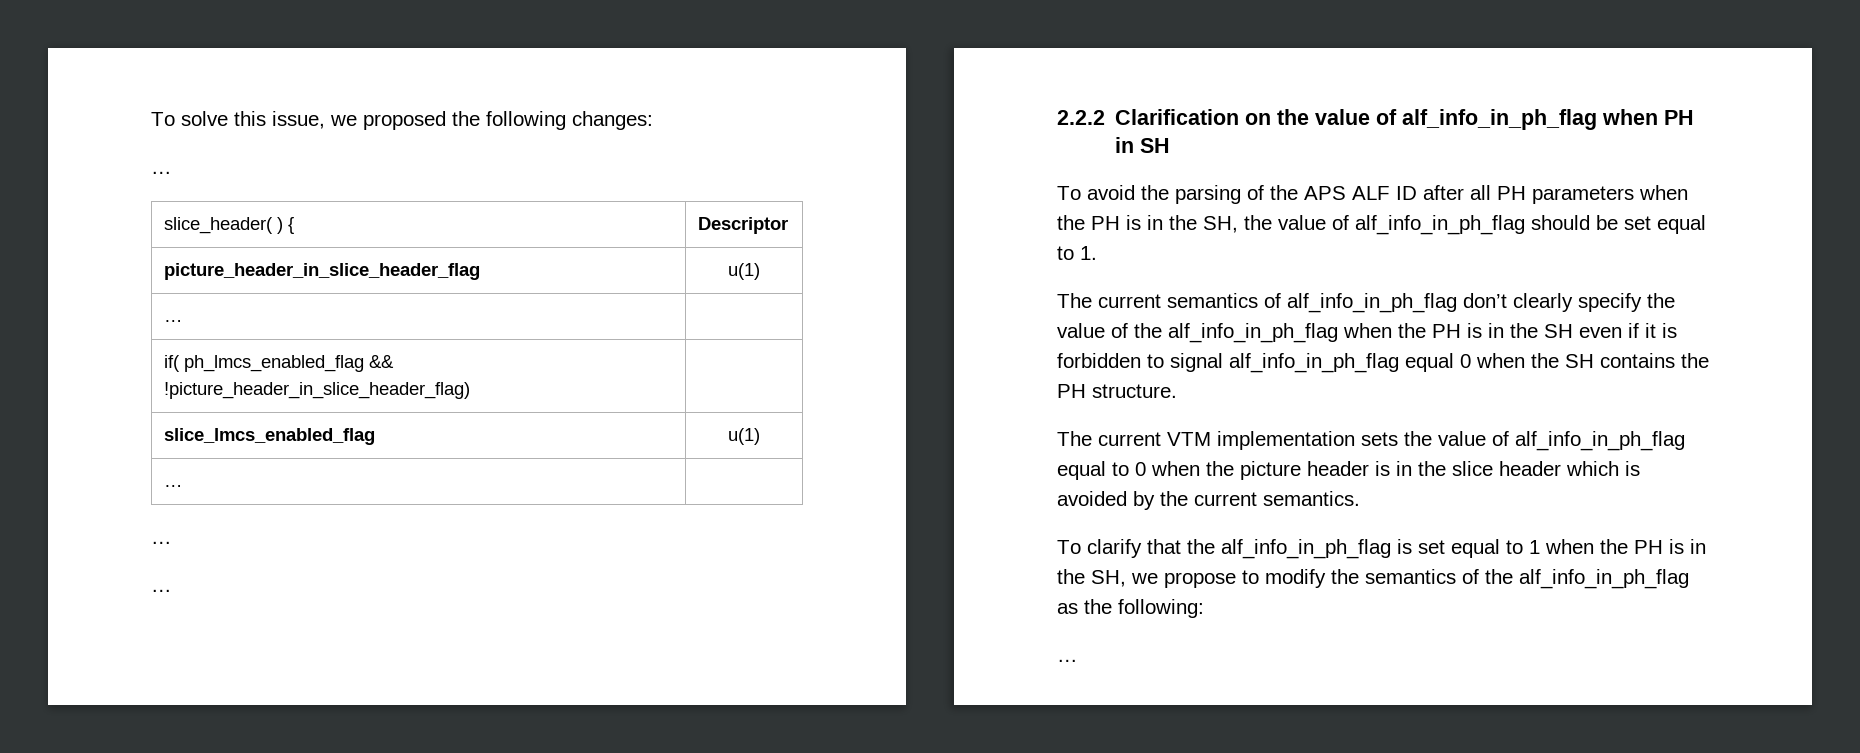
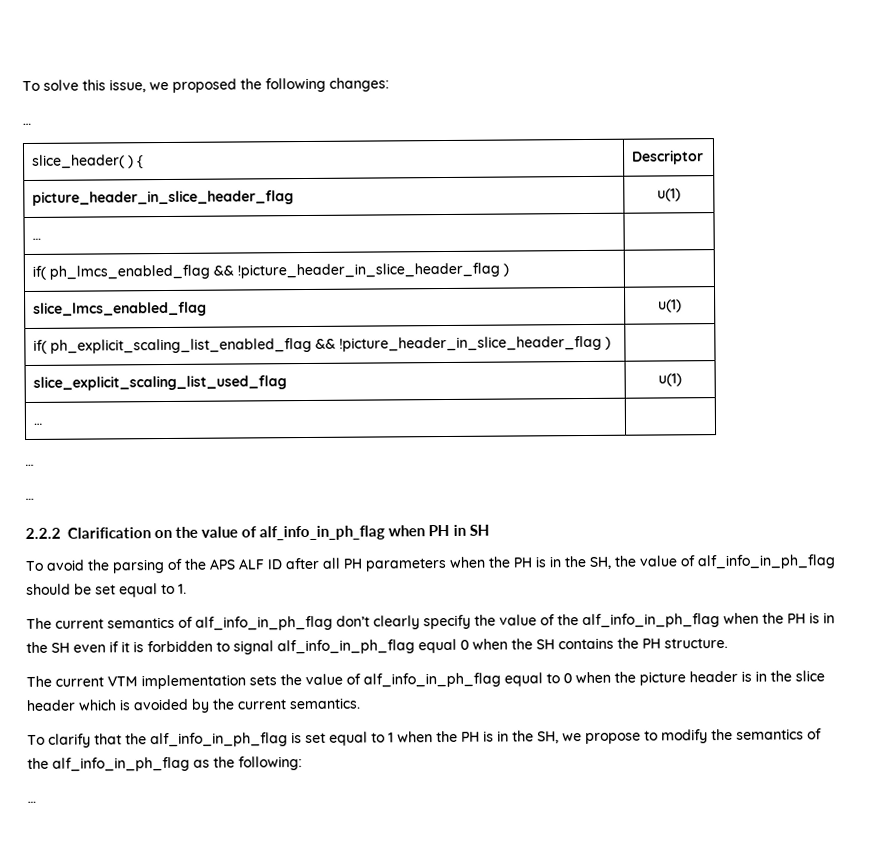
- if( ph_lmcs_enabled_flag && !picture_header_in_slice_header_flag) |
+ if( ph_lmcs_enabled_flag && !picture_header_in_slice_header_flag ) |
+ if( ph_explicit_scaling_list_enabled_flag && !picture_header_in_slice_header_flag ) |
+ slice_explicit_scaling_list_used_flag | u(1)

